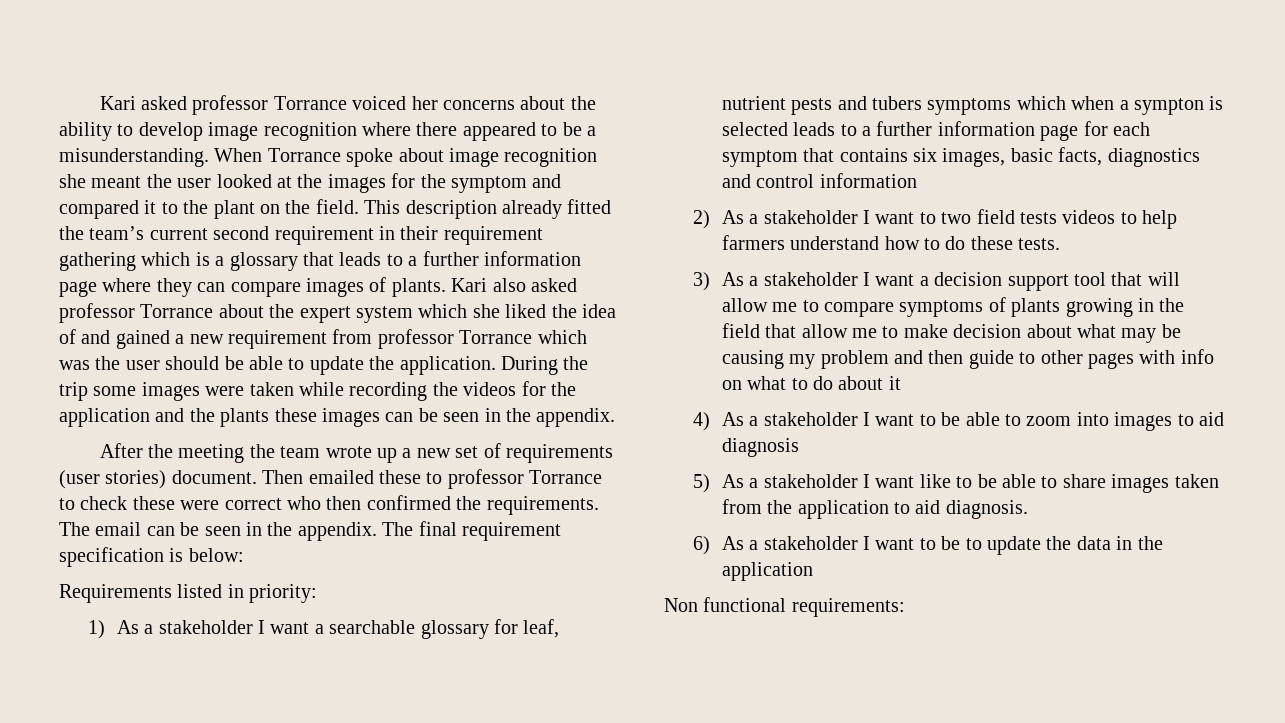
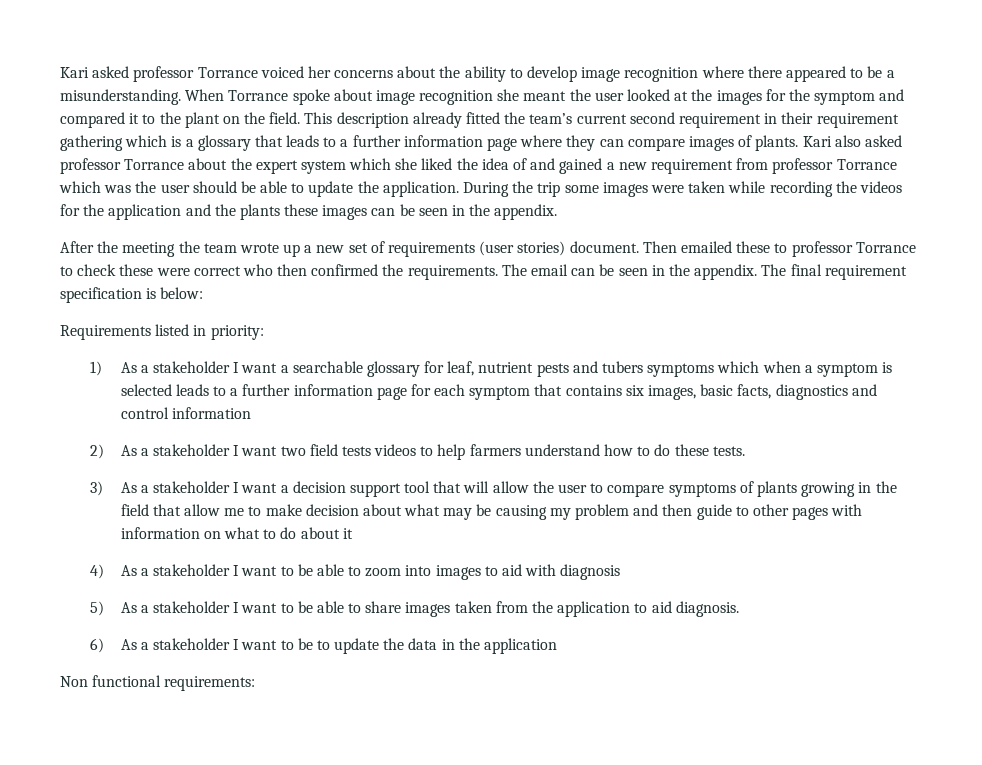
- 1) As a stakeholder I want a searchable glossary for leaf, nutrient pests and tubers symptoms which when a sympton is selected leads to a further information page for each symptom that contains six images, basic facts, diagnostics and control information
+ 1) As a stakeholder I want a searchable glossary for leaf, nutrient pests and tubers symptoms which when a symptom is selected leads to a further information page for each symptom that contains six images, basic facts, diagnostics and control information
- 2) As a stakeholder I want to two field tests videos to help farmers understand how to do these tests.
+ 2) As a stakeholder I want two field tests videos to help farmers understand how to do these tests.
- 3) As a stakeholder I want a decision support tool that will allow me to compare symptoms of plants growing in the field that allow me to make decision about what may be causing my problem and then guide to other pages with info on what to do about it
+ 3) As a stakeholder I want a decision support tool that will allow the user to compare symptoms of plants growing in the field that allow me to make decision about what may be causing my problem and then guide to other pages with information on what to do about it
- 4) As a stakeholder I want to be able to zoom into images to aid diagnosis
+ 4) As a stakeholder I want to be able to zoom into images to aid with diagnosis
- 5) As a stakeholder I want like to be able to share images taken from the application to aid diagnosis.
+ 5) As a stakeholder I want to be able to share images taken from the application to aid diagnosis.

